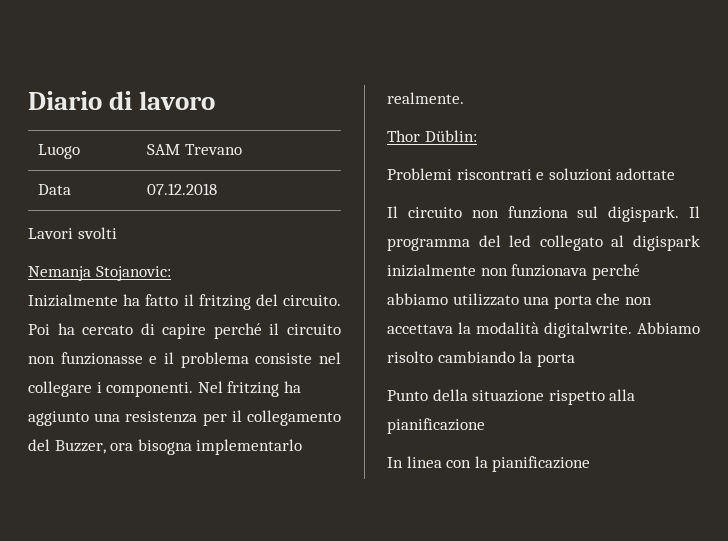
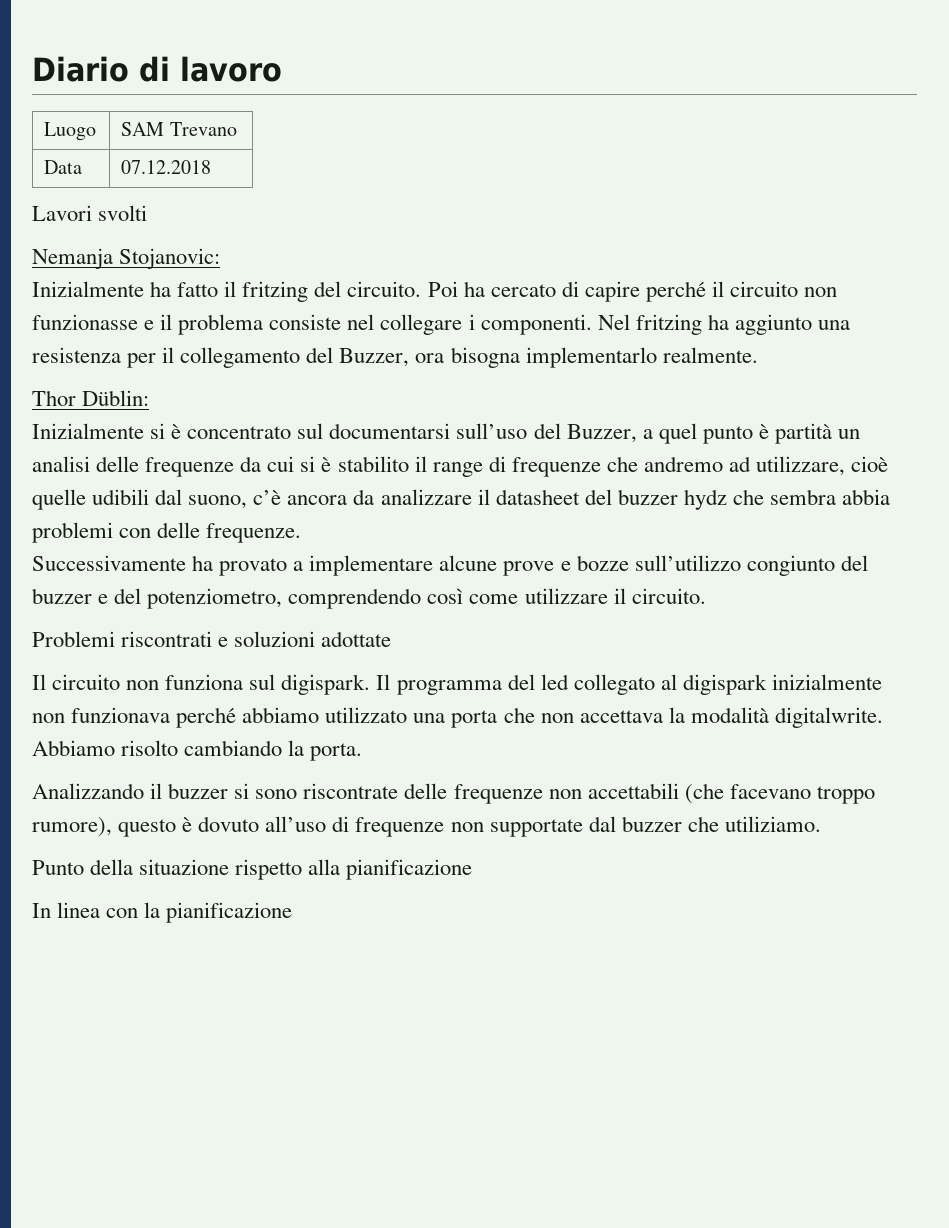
+ Inizialmente si è concentrato sul documentarsi sull’uso del Buzzer, a quel punto è partità un analisi delle frequenze da cui si è stabilito il range di frequenze che andremo ad utilizzare, cioè quelle udibili dal suono, c’è ancora da analizzare il datasheet del buzzer hydz che sembra abbia problemi con delle frequenze.
+ Successivamente ha provato a implementare alcune prove e bozze sull’utilizzo congiunto del buzzer e del potenziometro, comprendendo così come utilizzare il circuito.
- Abbiamo risolto cambiando la porta
+ Abbiamo risolto cambiando la porta.
+ Analizzando il buzzer si sono riscontrate delle frequenze non accettabili (che facevano troppo rumore), questo è dovuto all’uso di frequenze non supportate dal buzzer che utiliziamo.

